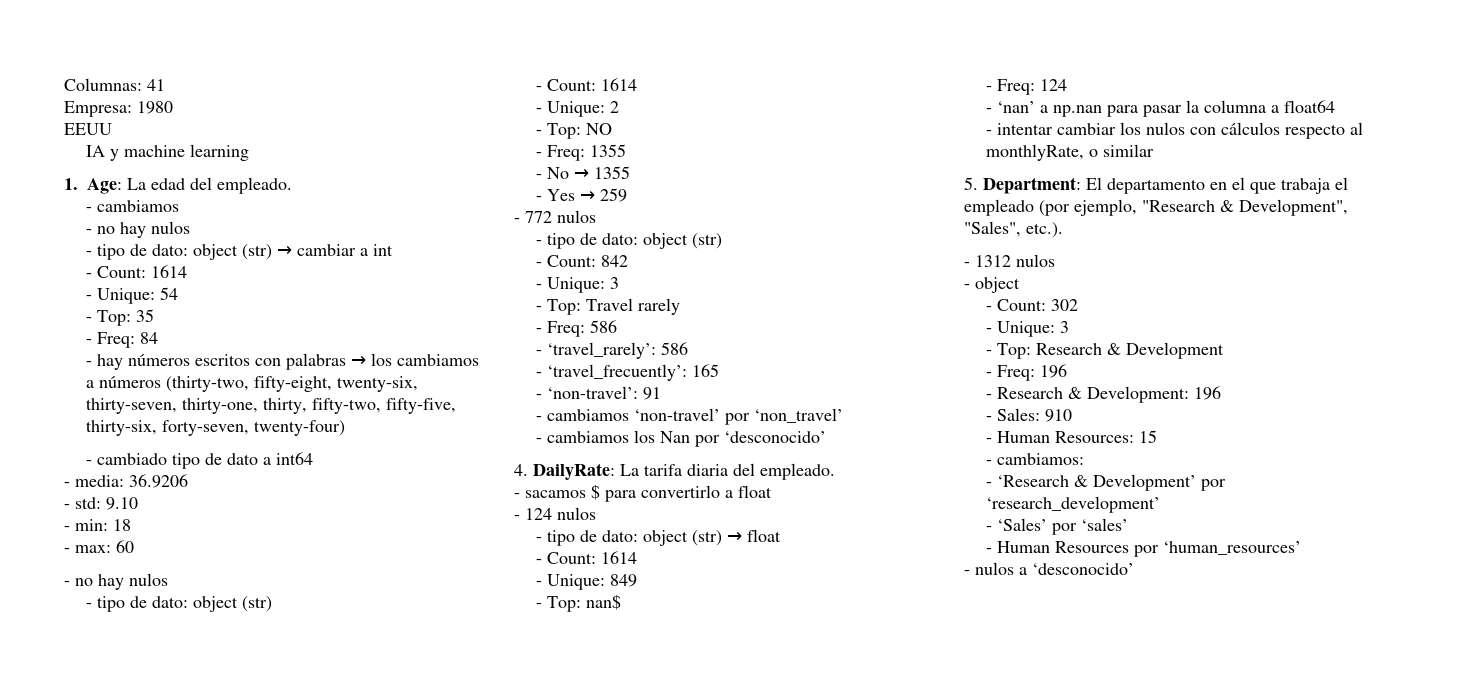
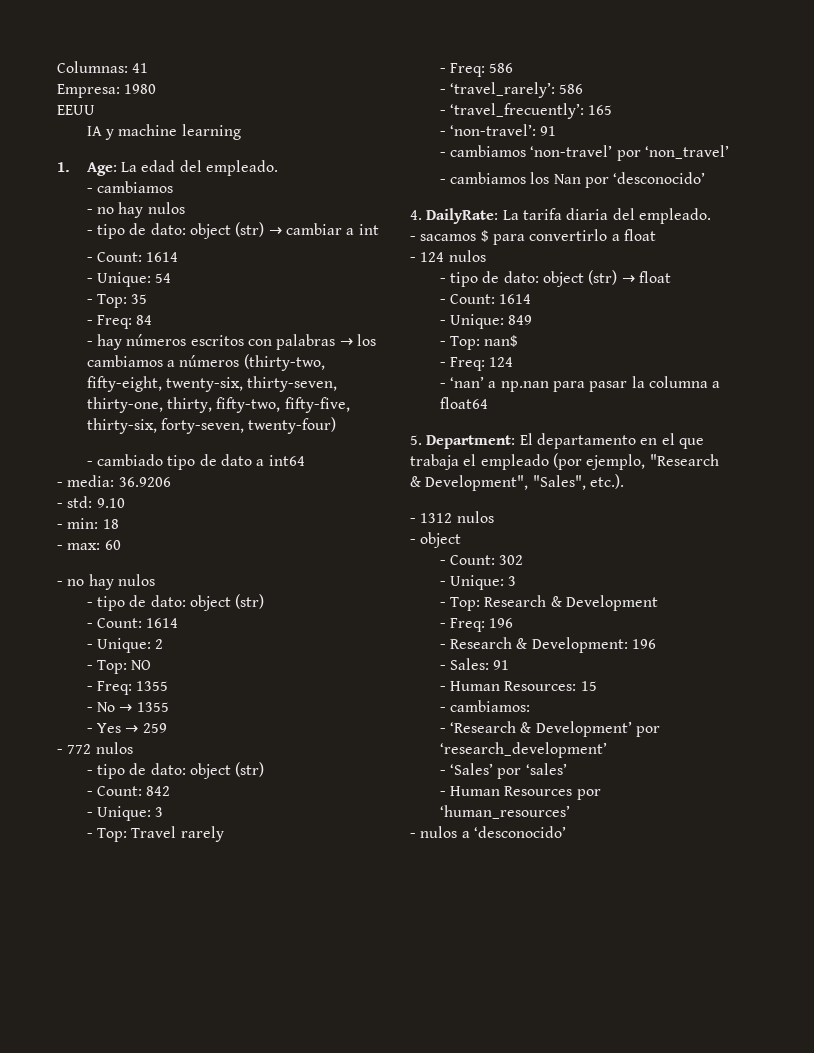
- - intentar cambiar los nulos con cálculos respecto al monthlyRate, o similar
- - Sales: 910
+ - Sales: 91

